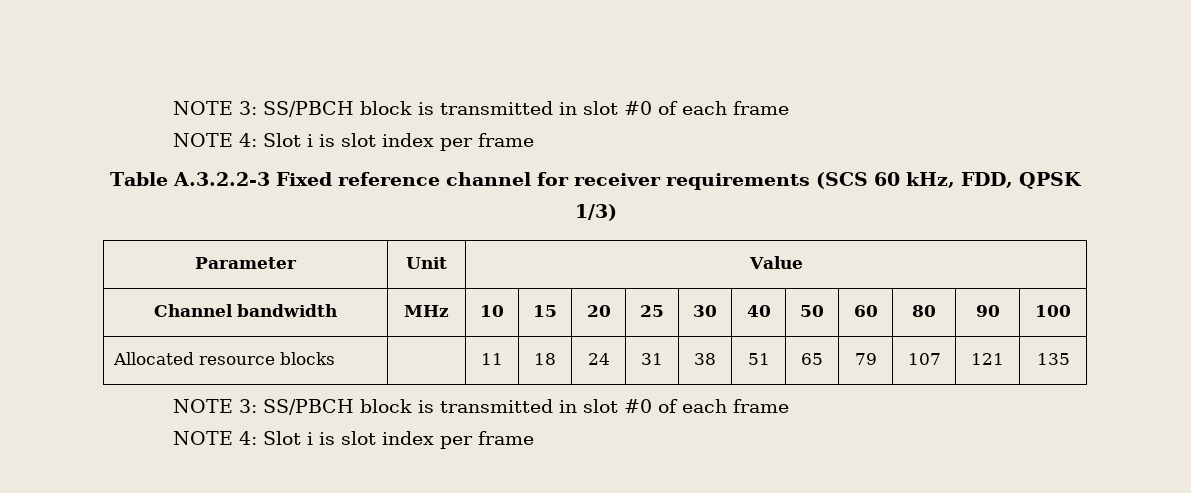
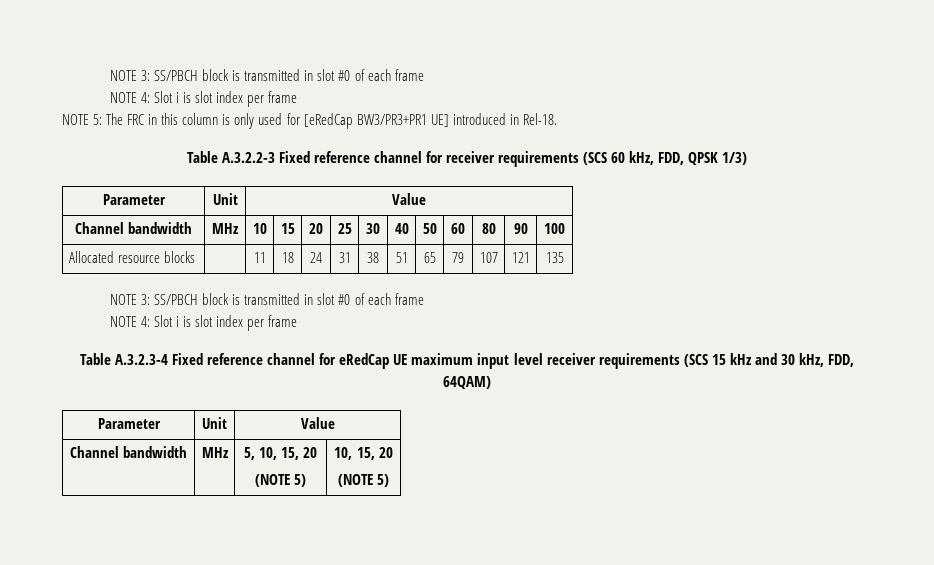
+ NOTE 5: The FRC in this column is only used for [eRedCap BW3/PR3+PR1 UE] introduced in Rel-18.
+ Table A.3.2.3-4 Fixed reference channel for eRedCap UE maximum input level receiver requirements (SCS 15 kHz and 30 kHz, FDD, 64QAM)
+ Parameter | Unit | Value
+ Channel bandwidth | MHz | 5, 10, 15, 20
+ (NOTE 5) | 10, 15, 20
+ (NOTE 5)

